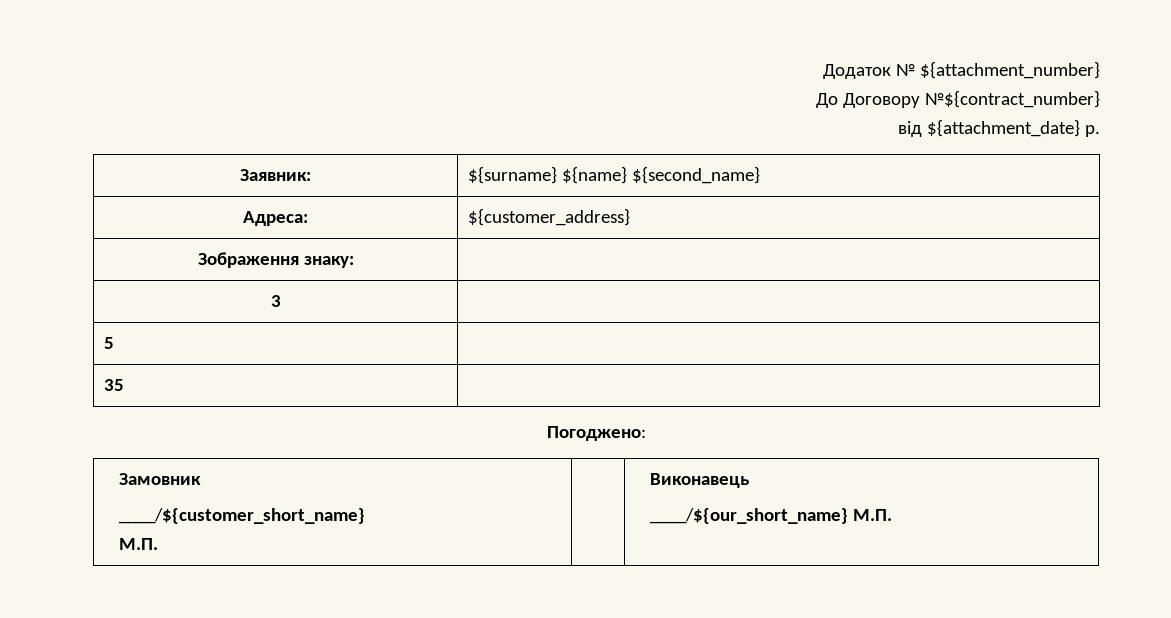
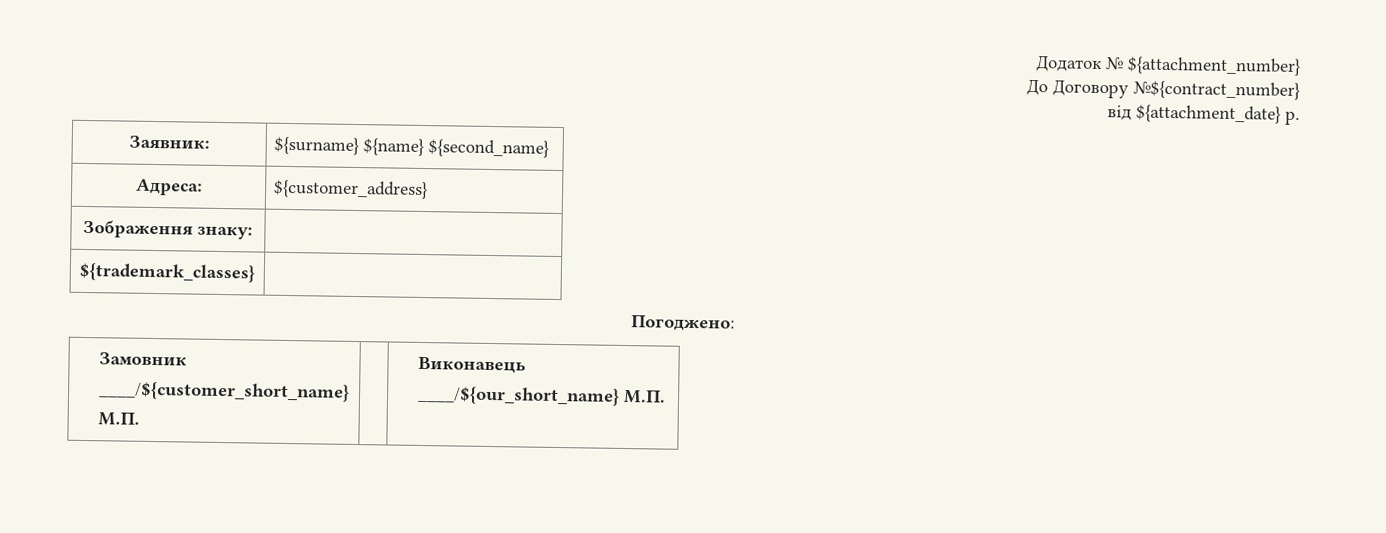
- 3 |
- 5 |
- 35 |
+ ${trademark_classes} |

